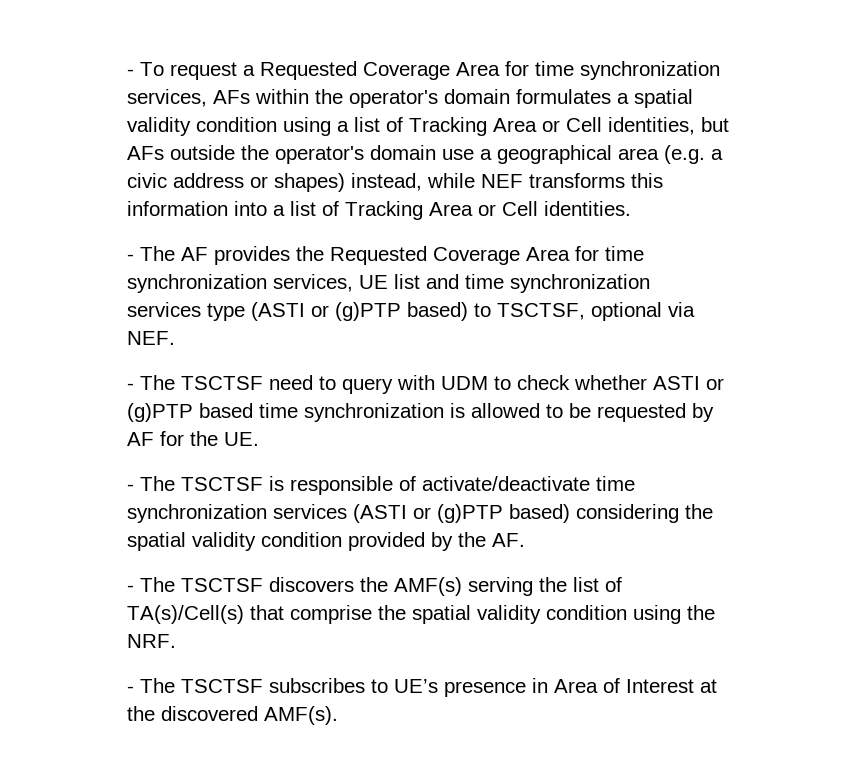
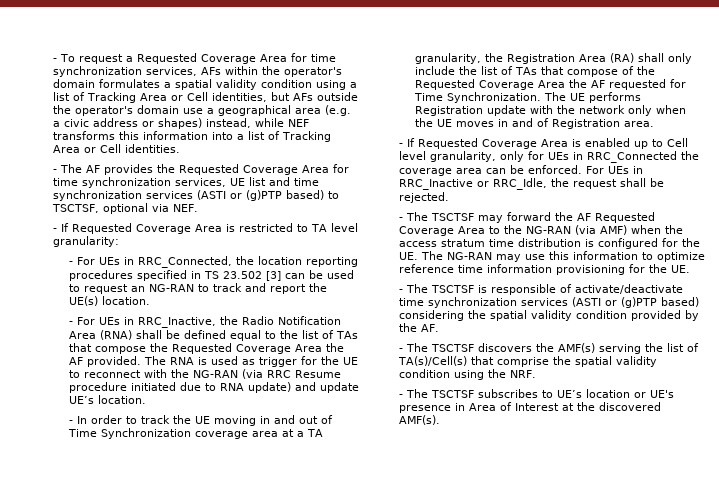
- - The AF provides the Requested Coverage Area for time synchronization services, UE list and time synchronization services type (ASTI or (g)PTP based) to TSCTSF, optional via NEF.
+ - The AF provides the Requested Coverage Area for time synchronization services, UE list and time synchronization services (ASTI or (g)PTP based) to TSCTSF, optional via NEF.
- - The TSCTSF need to query with UDM to check whether ASTI or (g)PTP based time synchronization is allowed to be requested by AF for the UE.
+ - If Requested Coverage Area is restricted to TA level granularity:
+ - For UEs in RRC_Connected, the location reporting procedures specified in TS 23.502 [3] can be used to request an NG-RAN to track and report the UE(s) location.
+ - For UEs in RRC_Inactive, the Radio Notification Area (RNA) shall be defined equal to the list of TAs that compose the Requested Coverage Area the AF provided. The RNA is used as trigger for the UE to reconnect with the NG-RAN (via RRC Resume procedure initiated due to RNA update) and update UE’s location.
+ - In order to track the UE moving in and out of Time Synchronization coverage area at a TA granularity, the Registration Area (RA) shall only include the list of TAs that compose of the Requested Coverage Area the AF requested for Time Synchronization. The UE performs Registration update with the network only when the UE moves in and of Registration area.
+ - If Requested Coverage Area is enabled up to Cell level granularity, only for UEs in RRC_Connected the coverage area can be enforced. For UEs in RRC_Inactive or RRC_Idle, the request shall be rejected.
+ - The TSCTSF may forward the AF Requested Coverage Area to the NG-RAN (via AMF) when the access stratum time distribution is configured for the UE. The NG-RAN may use this information to optimize reference time information provisioning for the UE.
- - The TSCTSF subscribes to UE’s presence in Area of Interest at the discovered AMF(s).
+ - The TSCTSF subscribes to UE’s location or UE's presence in Area of Interest at the discovered AMF(s).

